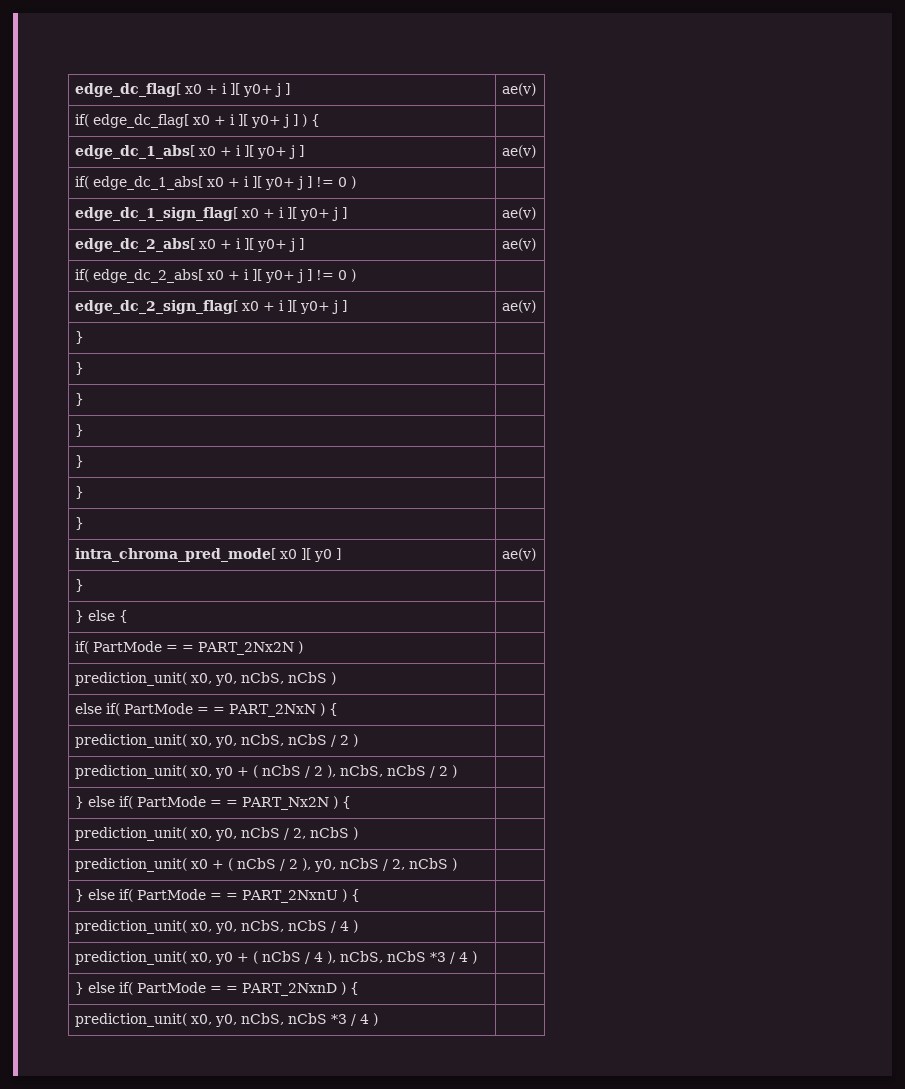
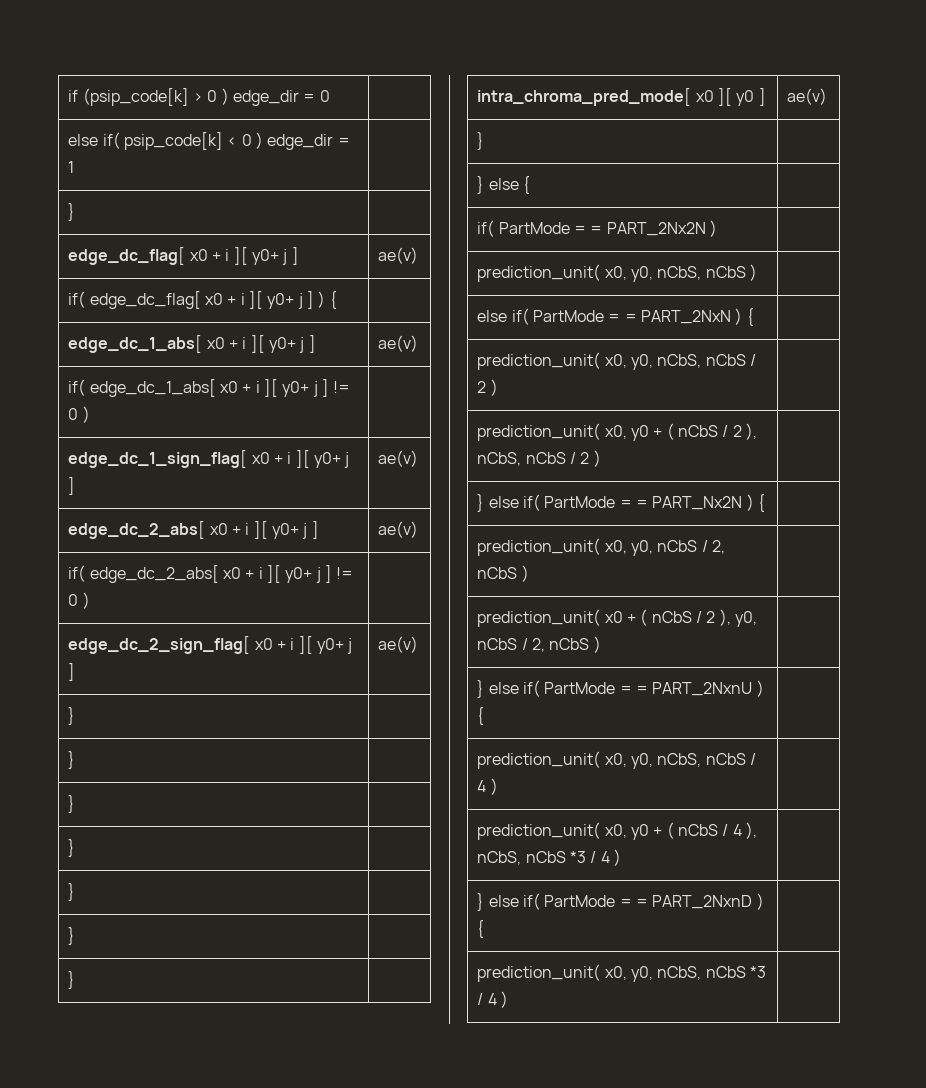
+ if (psip_code[k] > 0 ) edge_dir = 0 |
+ else if( psip_code[k] < 0 ) edge_dir = 1 |
+ } |

